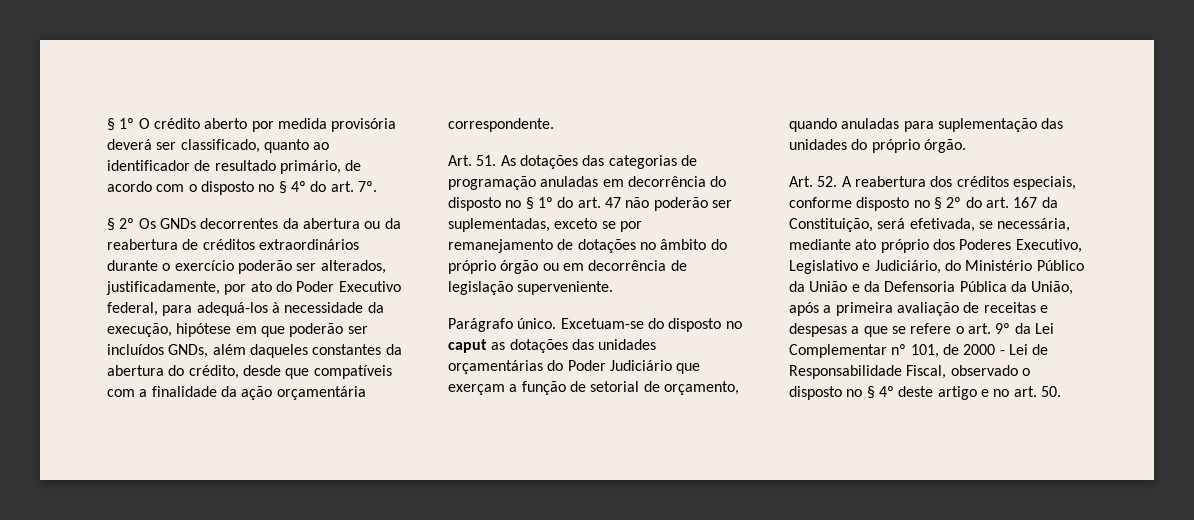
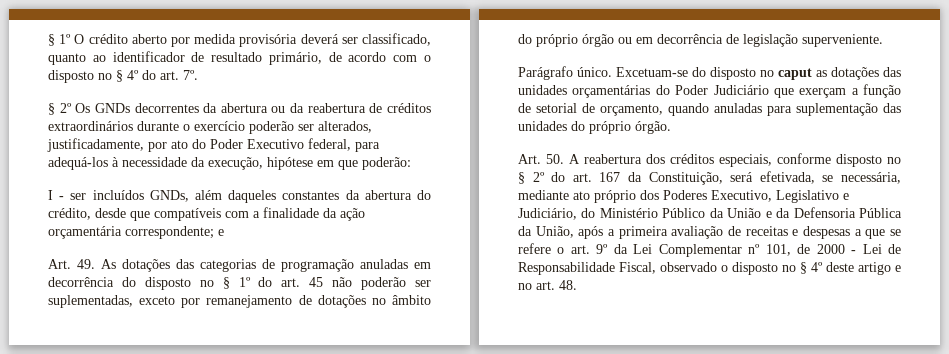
- § 2º Os GNDs decorrentes da abertura ou da reabertura de créditos extraordinários durante o exercício poderão ser alterados, justificadamente, por ato do Poder Executivo federal, para adequá-los à necessidade da execução, hipótese em que poderão ser incluídos GNDs, além daqueles constantes da abertura do crédito, desde que compatíveis com a finalidade da ação orçamentária correspondente.
- Art. 51. As dotações das categorias de programação anuladas em decorrência do disposto no § 1º do art. 47 não poderão ser suplementadas, exceto se por remanejamento de dotações no âmbito do próprio órgão ou em decorrência de legislação superveniente.
+ § 2º Os GNDs decorrentes da abertura ou da reabertura de créditos extraordinários durante o exercício poderão ser alterados, justificadamente, por ato do Poder Executivo federal, para adequá-los à necessidade da execução, hipótese em que poderão:
+ I - ser incluídos GNDs, além daqueles constantes da abertura do crédito, desde que compatíveis com a finalidade da ação orçamentária correspondente; e
+ Art. 49. As dotações das categorias de programação anuladas em decorrência do disposto no § 1º do art. 45 não poderão ser suplementadas, exceto por remanejamento de dotações no âmbito do próprio órgão ou em decorrência de legislação superveniente.
- Art. 52. A reabertura dos créditos especiais, conforme disposto no § 2º do art. 167 da Constituição, será efetivada, se necessária, mediante ato próprio dos Poderes Executivo, Legislativo e Judiciário, do Ministério Público da União e da Defensoria Pública da União, após a primeira avaliação de receitas e despesas a que se refere o art. 9º da Lei Complementar nº 101, de 2000 - Lei de Responsabilidade Fiscal, observado o disposto no § 4º deste artigo e no art. 50.
+ Art. 50. A reabertura dos créditos especiais, conforme disposto no § 2º do art. 167 da Constituição, será efetivada, se necessária, mediante ato próprio dos Poderes Executivo, Legislativo e Judiciário, do Ministério Público da União e da Defensoria Pública da União, após a primeira avaliação de receitas e despesas a que se refere o art. 9º da Lei Complementar nº 101, de 2000 - Lei de Responsabilidade Fiscal, observado o disposto no § 4º deste artigo e no art. 48.

